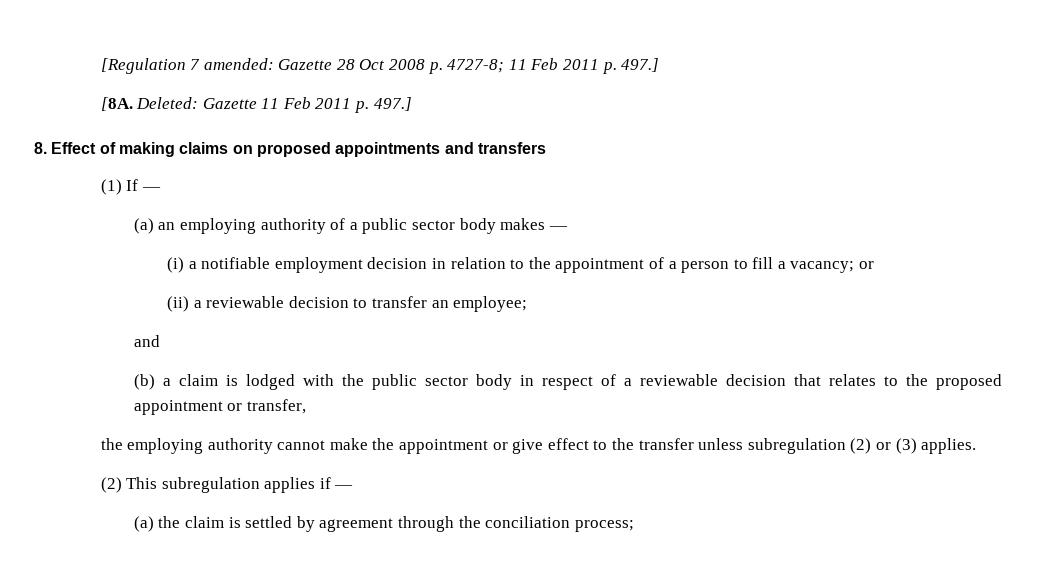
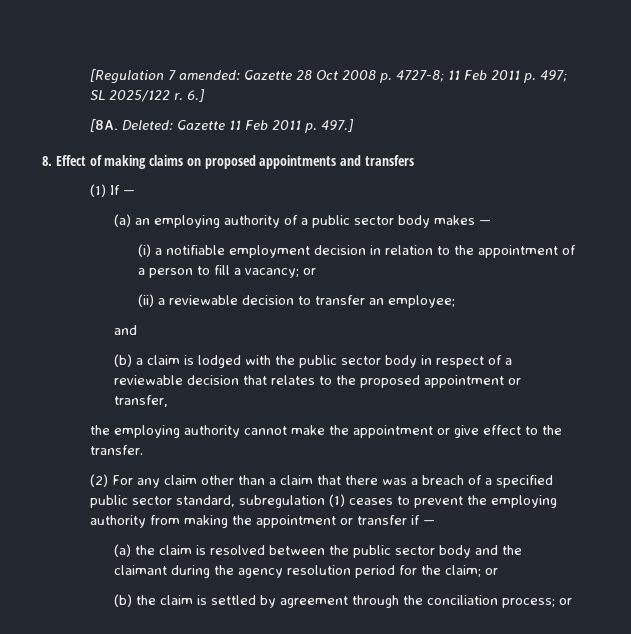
- [Regulation 7 amended: Gazette 28 Oct 2008 p. 4727-8; 11 Feb 2011 p. 497.]
+ [Regulation 7 amended: Gazette 28 Oct 2008 p. 4727-8; 11 Feb 2011 p. 497; SL 2025/122 r. 6.]
- the employing authority cannot make the appointment or give effect to the transfer unless subregulation (2) or (3) applies.
- (2) This subregulation applies if —
+ the employing authority cannot make the appointment or give effect to the transfer.
+ (2) For any claim other than a claim that there was a breach of a specified public sector standard, subregulation (1) ceases to prevent the employing authority from making the appointment or transfer if —
- (a) the claim is settled by agreement through the conciliation process;
+ (a) the claim is resolved between the public sector body and the claimant during the agency resolution period for the claim; or
+ (b) the claim is settled by agreement through the conciliation process; or

